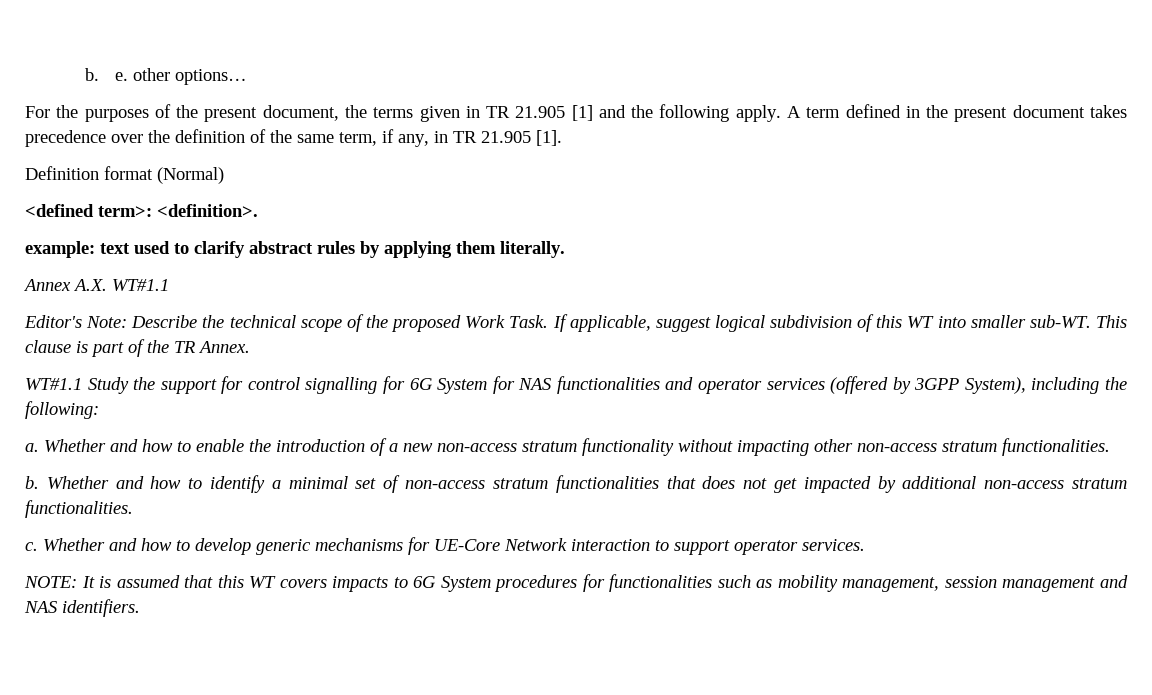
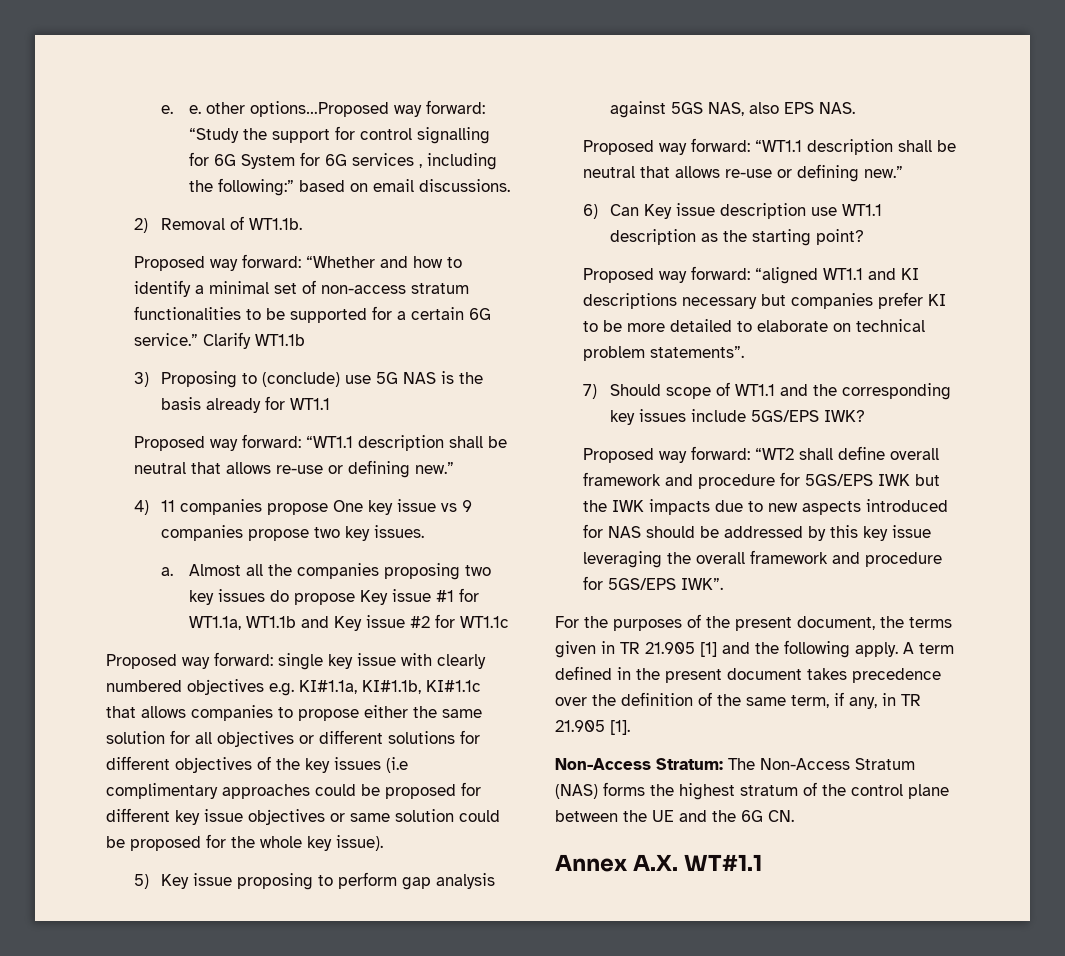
- b. e. other options…
+ e. e. other options…Proposed way forward: “Study the support for control signalling for 6G System for 6G services , including the following:” based on email discussions.
+ 2) Removal of WT1.1b.
+ Proposed way forward: “Whether and how to identify a minimal set of non-access stratum functionalities to be supported for a certain 6G service.” Clarify WT1.1b
+ 3) Proposing to (conclude) use 5G NAS is the basis already for WT1.1
+ Proposed way forward: “WT1.1 description shall be neutral that allows re-use or defining new.”
+ 4) 11 companies propose One key issue vs 9 companies propose two key issues.
+ a. Almost all the companies proposing two key issues do propose Key issue #1 for WT1.1a, WT1.1b and Key issue #2 for WT1.1c
+ Proposed way forward: single key issue with clearly numbered objectives e.g. KI#1.1a, KI#1.1b, KI#1.1c that allows companies to propose either the same solution for all objectives or different solutions for different objectives of the key issues (i.e complimentary approaches could be proposed for different key issue objectives or same solution could be proposed for the whole key issue).
+ 5) Key issue proposing to perform gap analysis against 5GS NAS, also EPS NAS.
+ Proposed way forward: “WT1.1 description shall be neutral that allows re-use or defining new.”
+ 6) Can Key issue description use WT1.1 description as the starting point?
+ Proposed way forward: “aligned WT1.1 and KI descriptions necessary but companies prefer KI to be more detailed to elaborate on technical problem statements”.
+ 7) Should scope of WT1.1 and the corresponding key issues include 5GS/EPS IWK?
+ Proposed way forward: “WT2 shall define overall framework and procedure for 5GS/EPS IWK but the IWK impacts due to new aspects introduced for NAS should be addressed by this key issue leveraging the overall framework and procedure for 5GS/EPS IWK”.
- Definition format (Normal)
- <defined term>: <definition>.
- example: text used to clarify abstract rules by applying them literally.
+ Non-Access Stratum: The Non-Access Stratum (NAS) forms the highest stratum of the control plane between the UE and the 6G CN.
  Annex A.X. WT#1.1
- Editor's Note: Describe the technical scope of the proposed Work Task. If applicable, suggest logical subdivision of this WT into smaller sub-WT. This clause is part of the TR Annex.
- WT#1.1 Study the support for control signalling for 6G System for NAS functionalities and operator services (offered by 3GPP System), including the following:
- a. Whether and how to enable the introduction of a new non-access stratum functionality without impacting other non-access stratum functionalities.
- b. Whether and how to identify a minimal set of non-access stratum functionalities that does not get impacted by additional non-access stratum functionalities.
- c. Whether and how to develop generic mechanisms for UE-Core Network interaction to support operator services.
- NOTE: It is assumed that this WT covers impacts to 6G System procedures for functionalities such as mobility management, session management and NAS identifiers.

